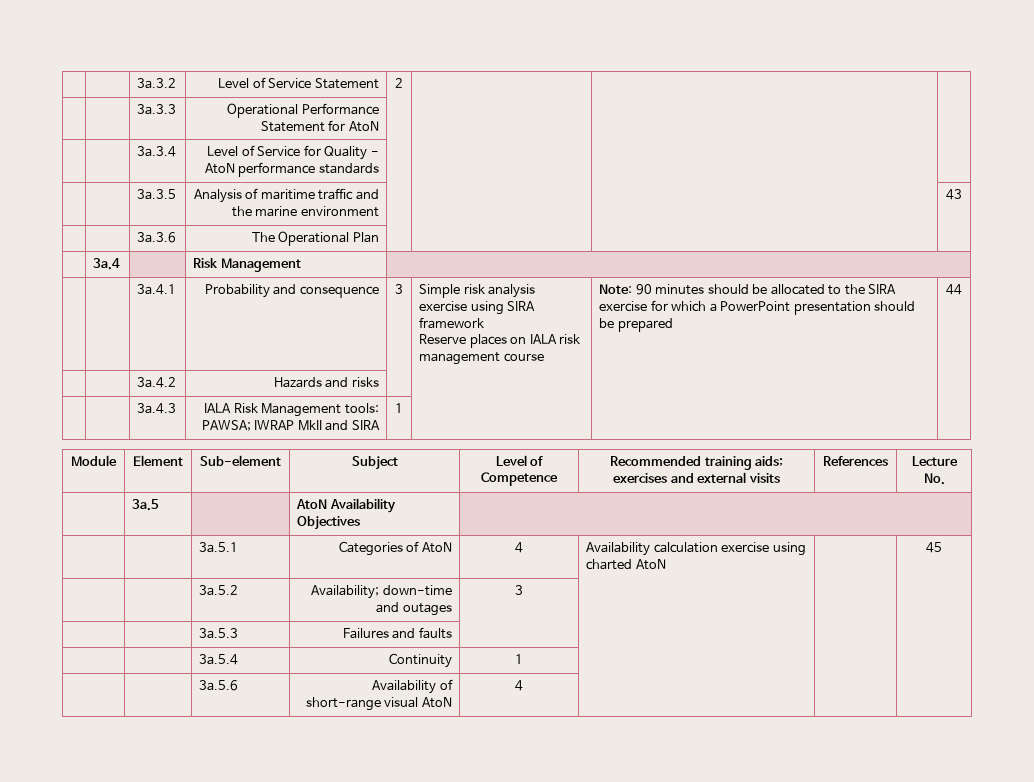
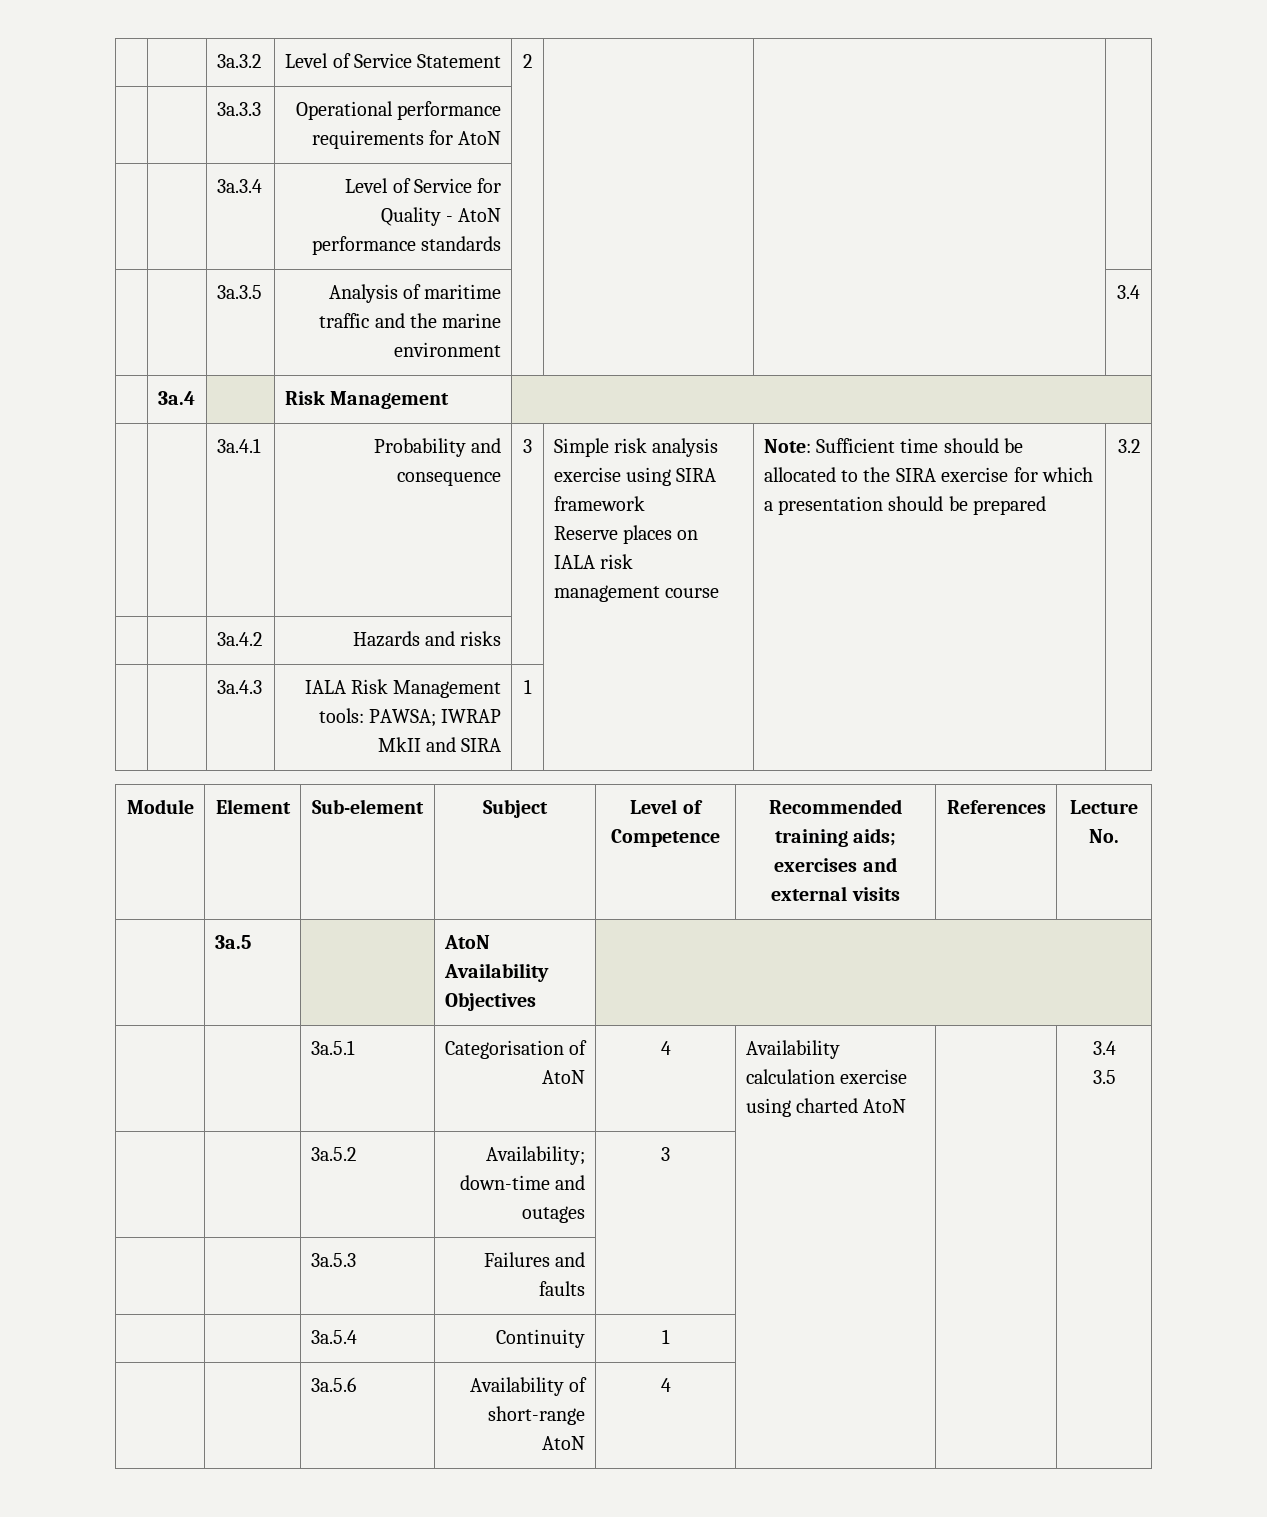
- | | 3a.3.3 | Operational Performance Statement for AtoN | | | |
+ | | 3a.3.3 | Operational performance requirements for AtoN | | | |
- | | 3a.3.5 | Analysis of maritime traffic and the marine environment | | | | 43
- | | 3a.3.6 | The Operational Plan | | | |
+ | | 3a.3.5 | Analysis of maritime traffic and the marine environment | | | | 3.4
  | | 3a.4.1 | Probability and consequence | 3 | Simple risk analysis exercise using SIRA framework
- Reserve places on IALA risk management course | Note: 90 minutes should be allocated to the SIRA exercise for which a PowerPoint presentation should be prepared | 44
+ Reserve places on IALA risk management course | Note: Sufficient time should be allocated to the SIRA exercise for which a presentation should be prepared | 3.2
- | | 3a.5.1 | Categories of AtoN | 4 | Availability calculation exercise using charted AtoN | | 45
+ | | 3a.5.1 | Categorisation of AtoN | 4 | Availability calculation exercise using charted AtoN | | 3.4
+ 3.5
- | | 3a.5.6 | Availability of short-range visual AtoN | 4 | | |
+ | | 3a.5.6 | Availability of short-range AtoN | 4 | | |

